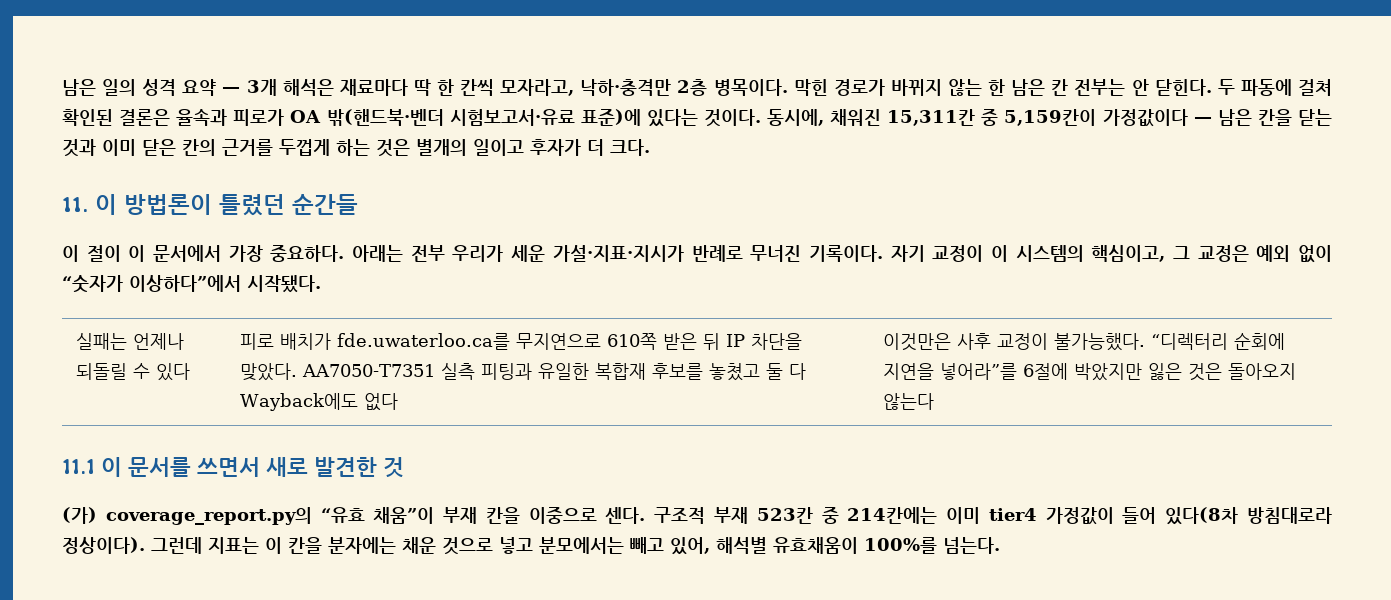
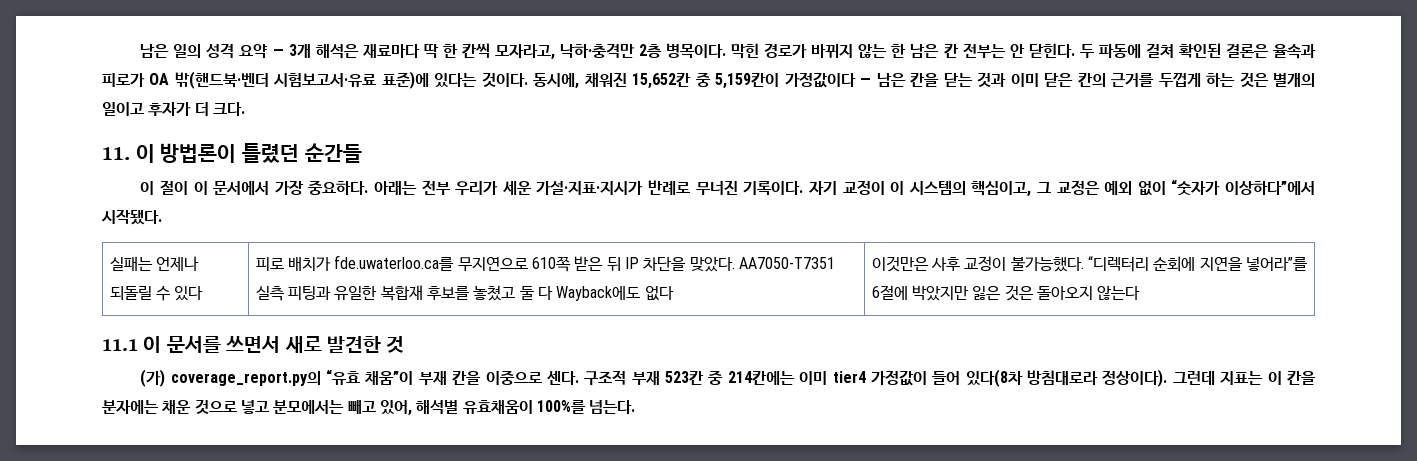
- 동시에, 채워진 15,311칸 중 5,159칸이 가정값이다 — 남은 칸을 닫는 것과 이미 닫은 칸의 근거를 두껍게 하는 것은 별개의 일이고 후자가 더 크다.
+ 동시에, 채워진 15,652칸 중 5,159칸이 가정값이다 — 남은 칸을 닫는 것과 이미 닫은 칸의 근거를 두껍게 하는 것은 별개의 일이고 후자가 더 크다.

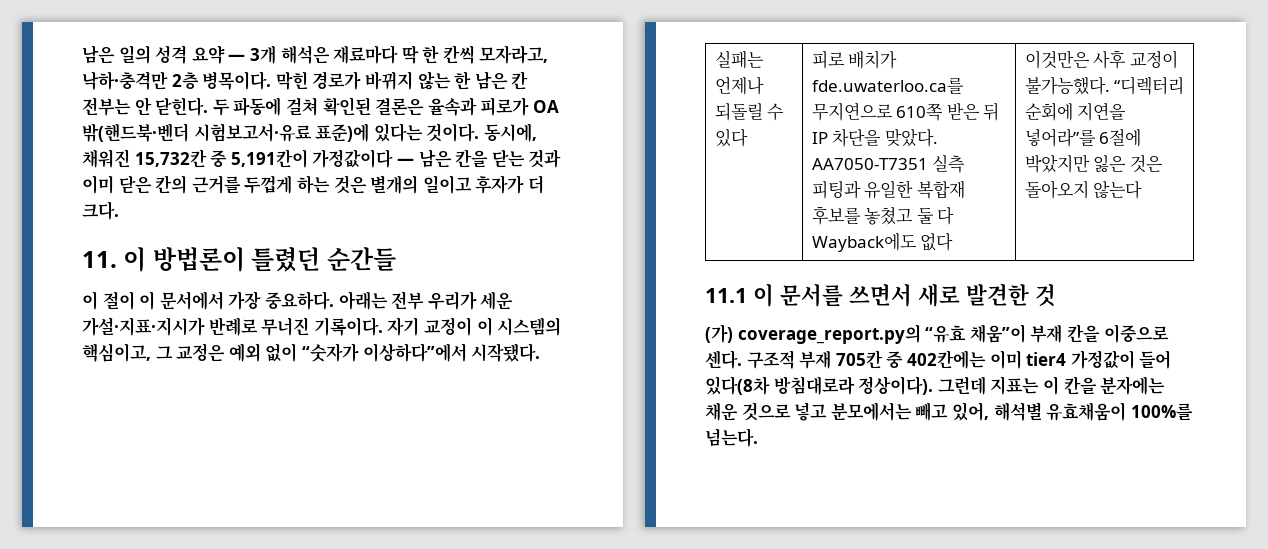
- 동시에, 채워진 15,652칸 중 5,159칸이 가정값이다 — 남은 칸을 닫는 것과 이미 닫은 칸의 근거를 두껍게 하는 것은 별개의 일이고 후자가 더 크다.
+ 동시에, 채워진 15,732칸 중 5,191칸이 가정값이다 — 남은 칸을 닫는 것과 이미 닫은 칸의 근거를 두껍게 하는 것은 별개의 일이고 후자가 더 크다.
- 구조적 부재 523칸 중 214칸에는 이미 tier4 가정값이 들어 있다(8차 방침대로라 정상이다).
+ 구조적 부재 705칸 중 402칸에는 이미 tier4 가정값이 들어 있다(8차 방침대로라 정상이다).

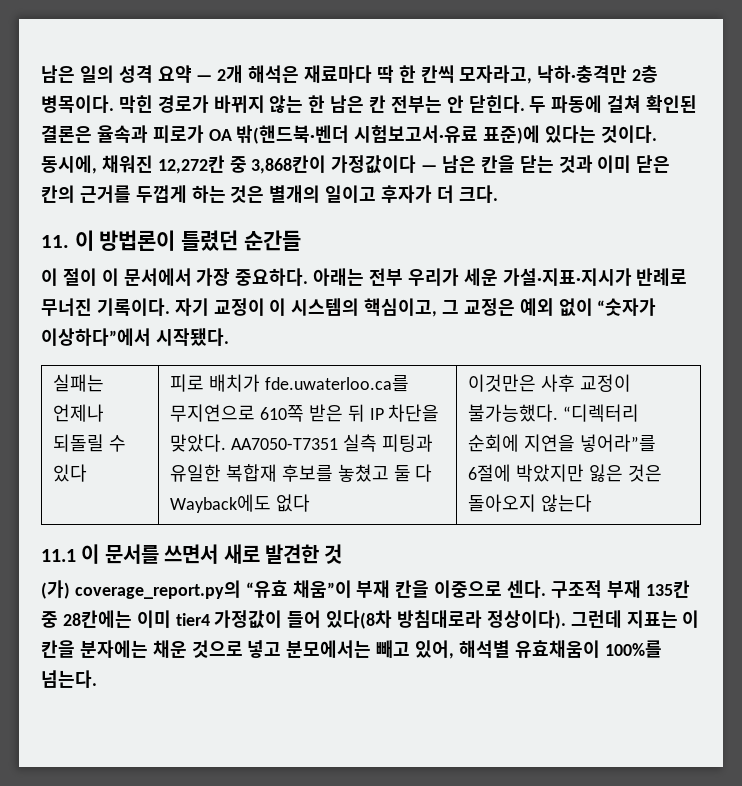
- 남은 일의 성격 요약 — 3개 해석은 재료마다 딱 한 칸씩 모자라고, 낙하·충격만 2층 병목이다.
+ 남은 일의 성격 요약 — 2개 해석은 재료마다 딱 한 칸씩 모자라고, 낙하·충격만 2층 병목이다.
- 동시에, 채워진 15,732칸 중 5,191칸이 가정값이다 — 남은 칸을 닫는 것과 이미 닫은 칸의 근거를 두껍게 하는 것은 별개의 일이고 후자가 더 크다.
+ 동시에, 채워진 12,272칸 중 3,868칸이 가정값이다 — 남은 칸을 닫는 것과 이미 닫은 칸의 근거를 두껍게 하는 것은 별개의 일이고 후자가 더 크다.
- 구조적 부재 705칸 중 402칸에는 이미 tier4 가정값이 들어 있다(8차 방침대로라 정상이다).
+ 구조적 부재 135칸 중 28칸에는 이미 tier4 가정값이 들어 있다(8차 방침대로라 정상이다).

